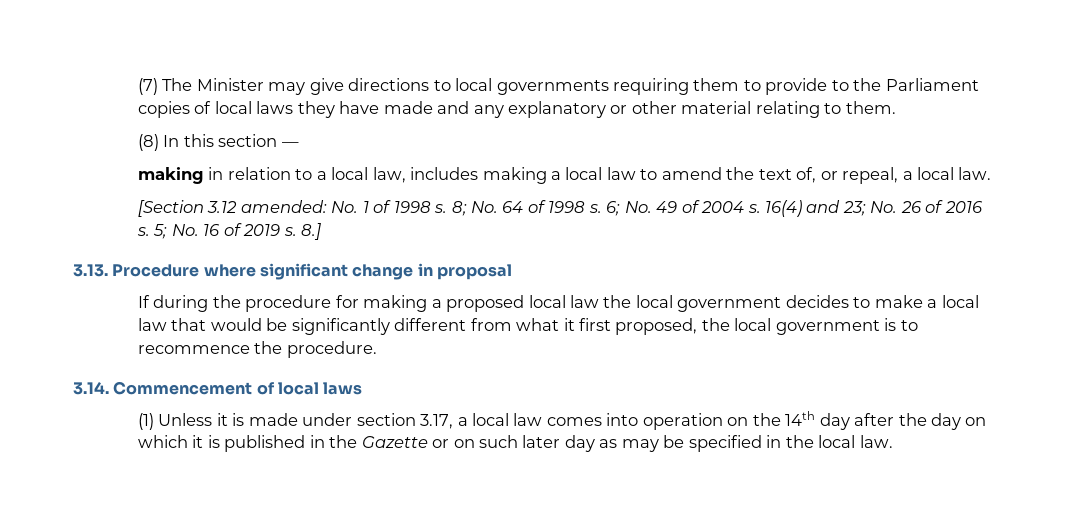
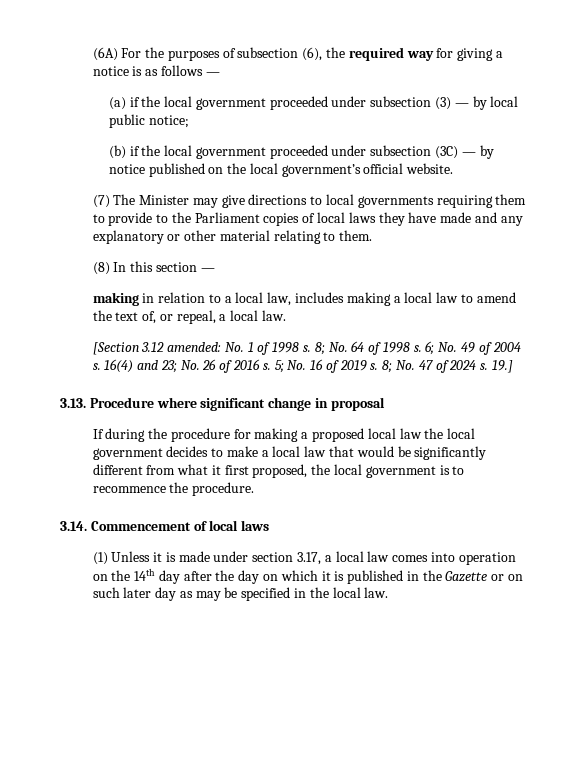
+ (6A) For the purposes of subsection (6), the required way for giving a notice is as follows —
+ (a) if the local government proceeded under subsection (3) — by local public notice;
+ (b) if the local government proceeded under subsection (3C) — by notice published on the local government’s official website.
- 8.]
+ 8; No. 47 of 2024 s. 19.]

